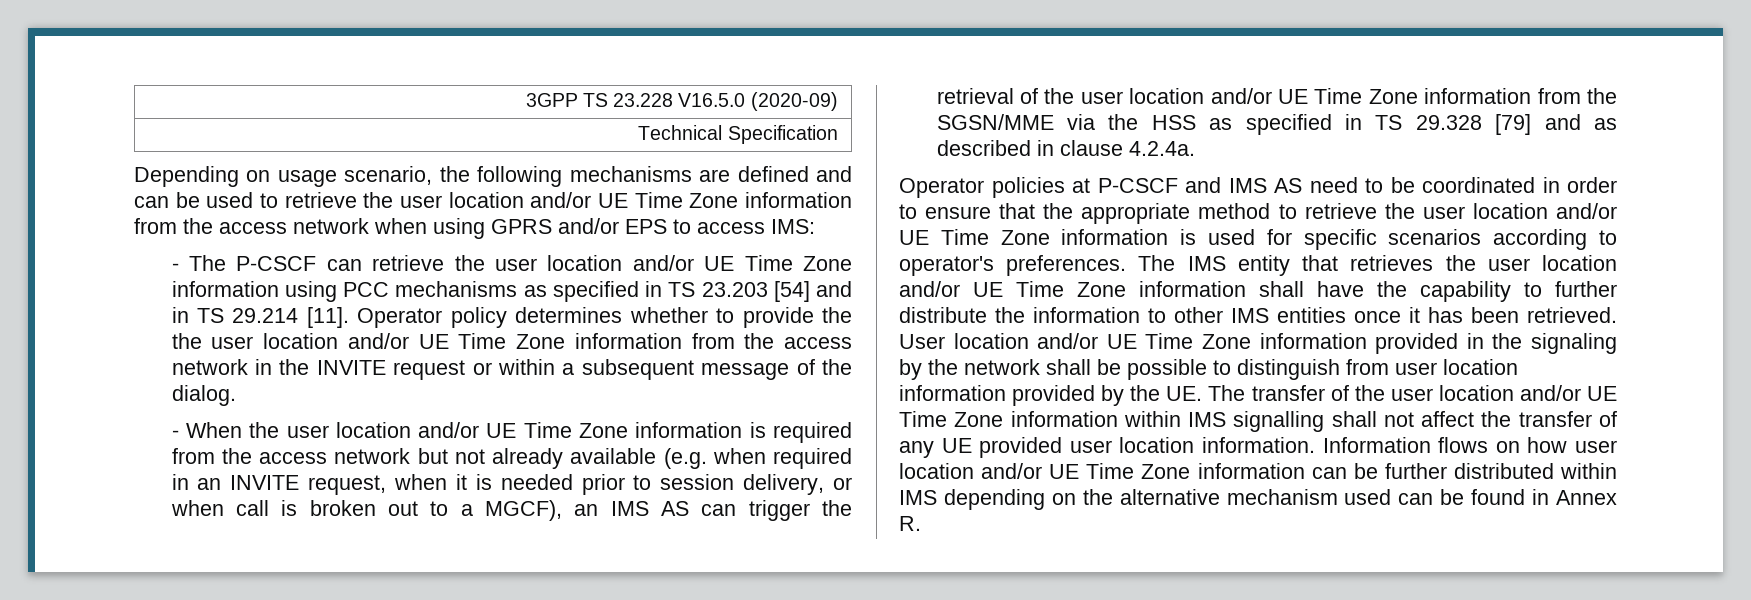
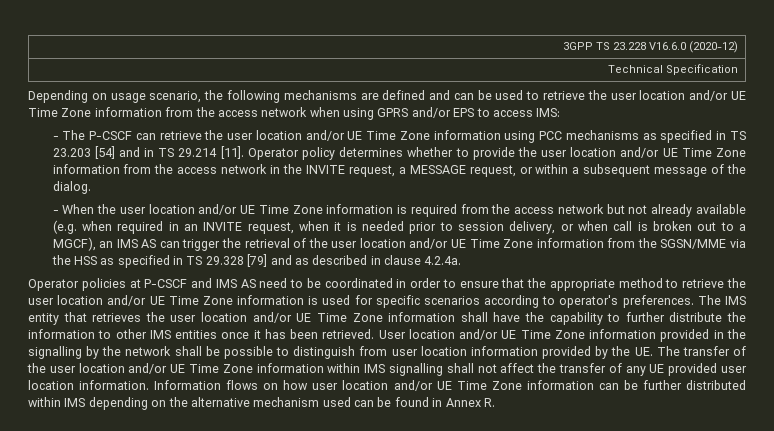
- 3GPP TS 23.228 V16.5.0 (2020-09)
+ 3GPP TS 23.228 V16.6.0 (2020-12)
- Operator policy determines whether to provide the the user location and/or UE Time Zone information from the access network in the INVITE request or within a subsequent message of the dialog.
+ Operator policy determines whether to provide the user location and/or UE Time Zone information from the access network in the INVITE request, a MESSAGE request, or within a subsequent message of the dialog.
- User location and/or UE Time Zone information provided in the signaling by the network shall be possible to distinguish from user location information provided by the UE. The transfer of the user location and/or UE Time Zone information within IMS signalling shall not affect the transfer of any UE provided user location information.
+ User location and/or UE Time Zone information provided in the signalling by the network shall be possible to distinguish from user location information provided by the UE. The transfer of the user location and/or UE Time Zone information within IMS signalling shall not affect the transfer of any UE provided user location information.

